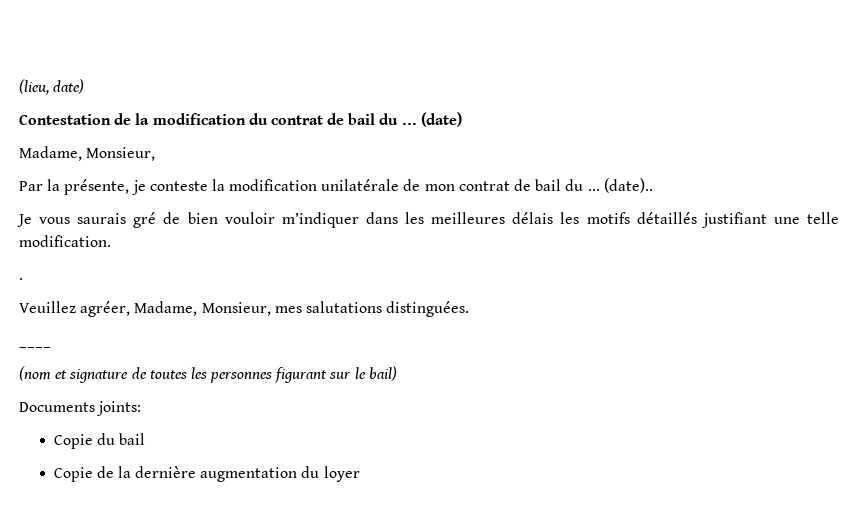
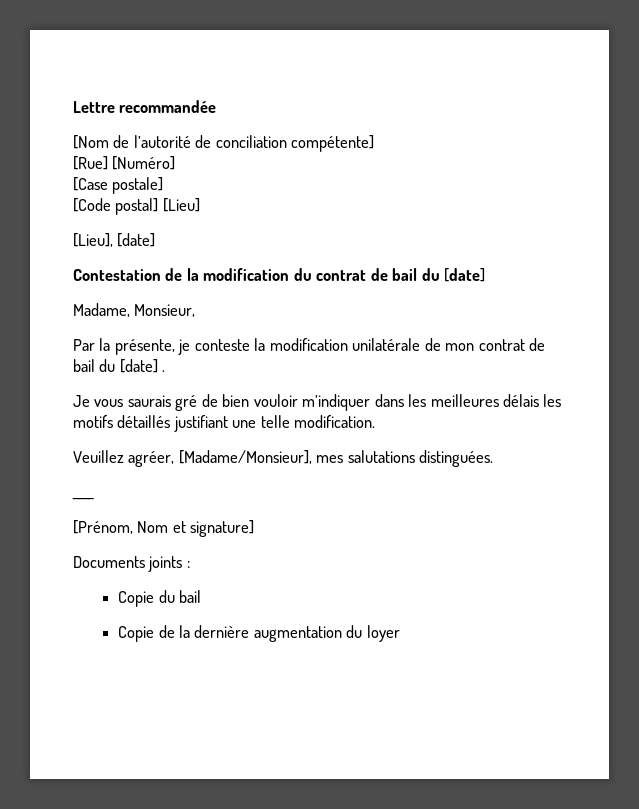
- (lieu, date)
+ Lettre recommandée
+ [Nom de l’autorité de conciliation compétente]
+ [Rue] [Numéro]
+ [Case postale]
+ [Code postal] [Lieu]
+ [Lieu], [date]
- Contestation de la modification du contrat de bail du ... (date)
+ Contestation de la modification du contrat de bail du [date]
- Par la présente, je conteste la modification unilatérale de mon contrat de bail du ... (date)..
+ Par la présente, je conteste la modification unilatérale de mon contrat de bail du [date] .
- .
- Veuillez agréer, Madame, Monsieur, mes salutations distinguées.
+ Veuillez agréer, [Madame/Monsieur], mes salutations distinguées.
- (nom et signature de toutes les personnes figurant sur le bail)
+ [Prénom, Nom et signature]
- Documents joints:
+ Documents joints :

